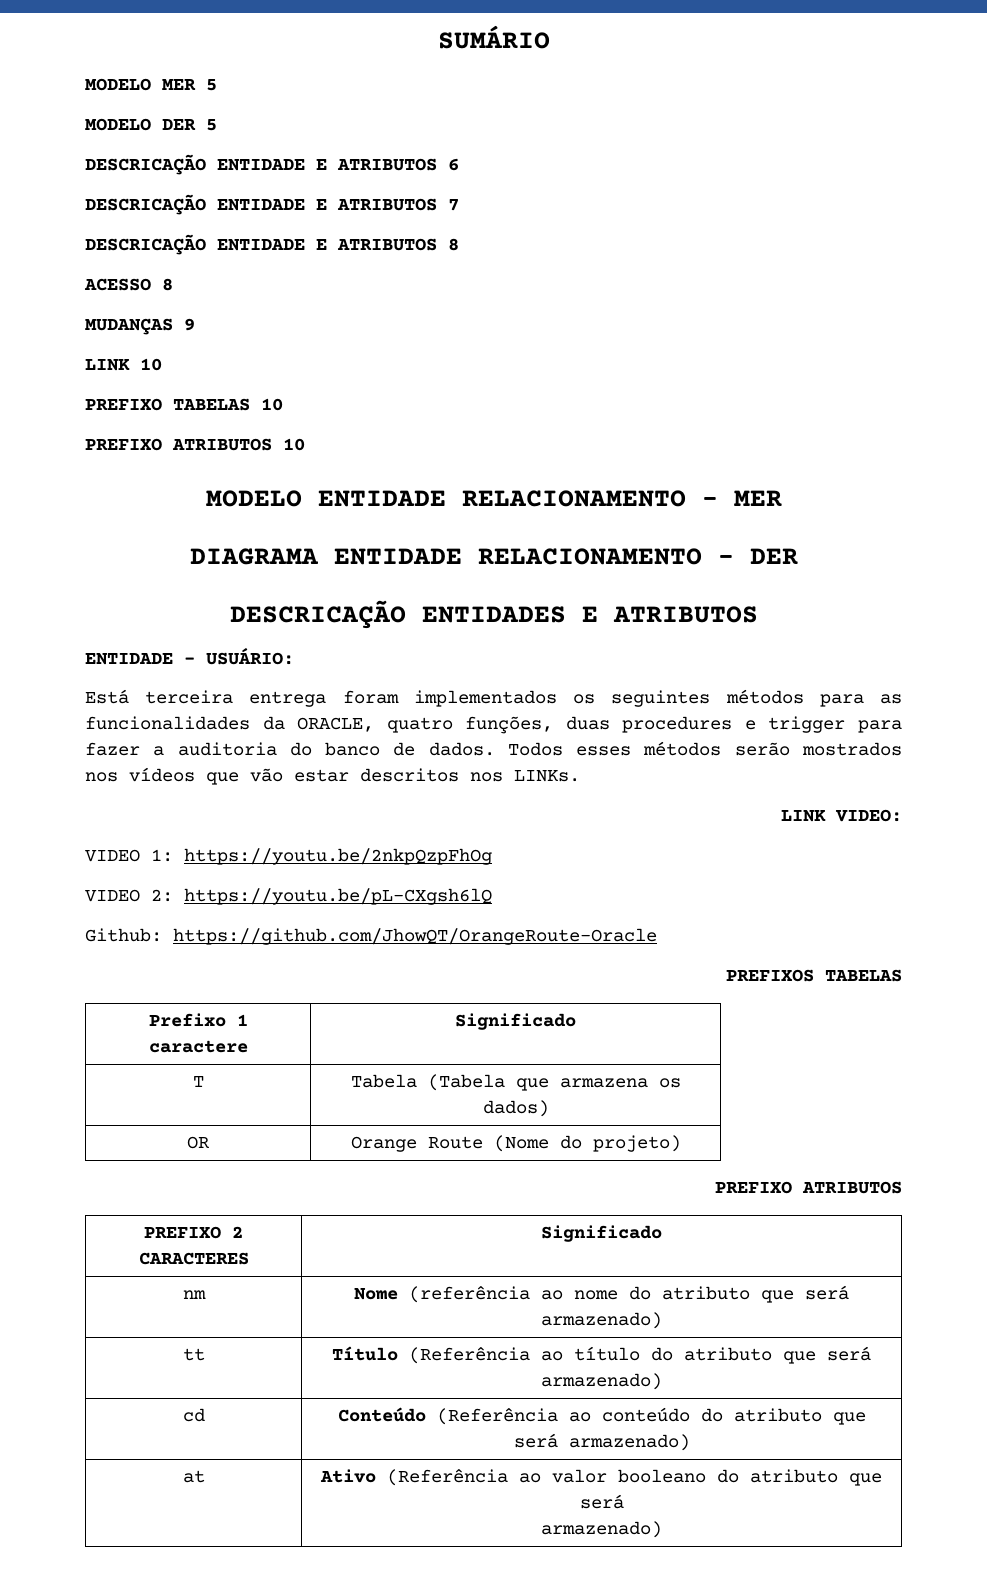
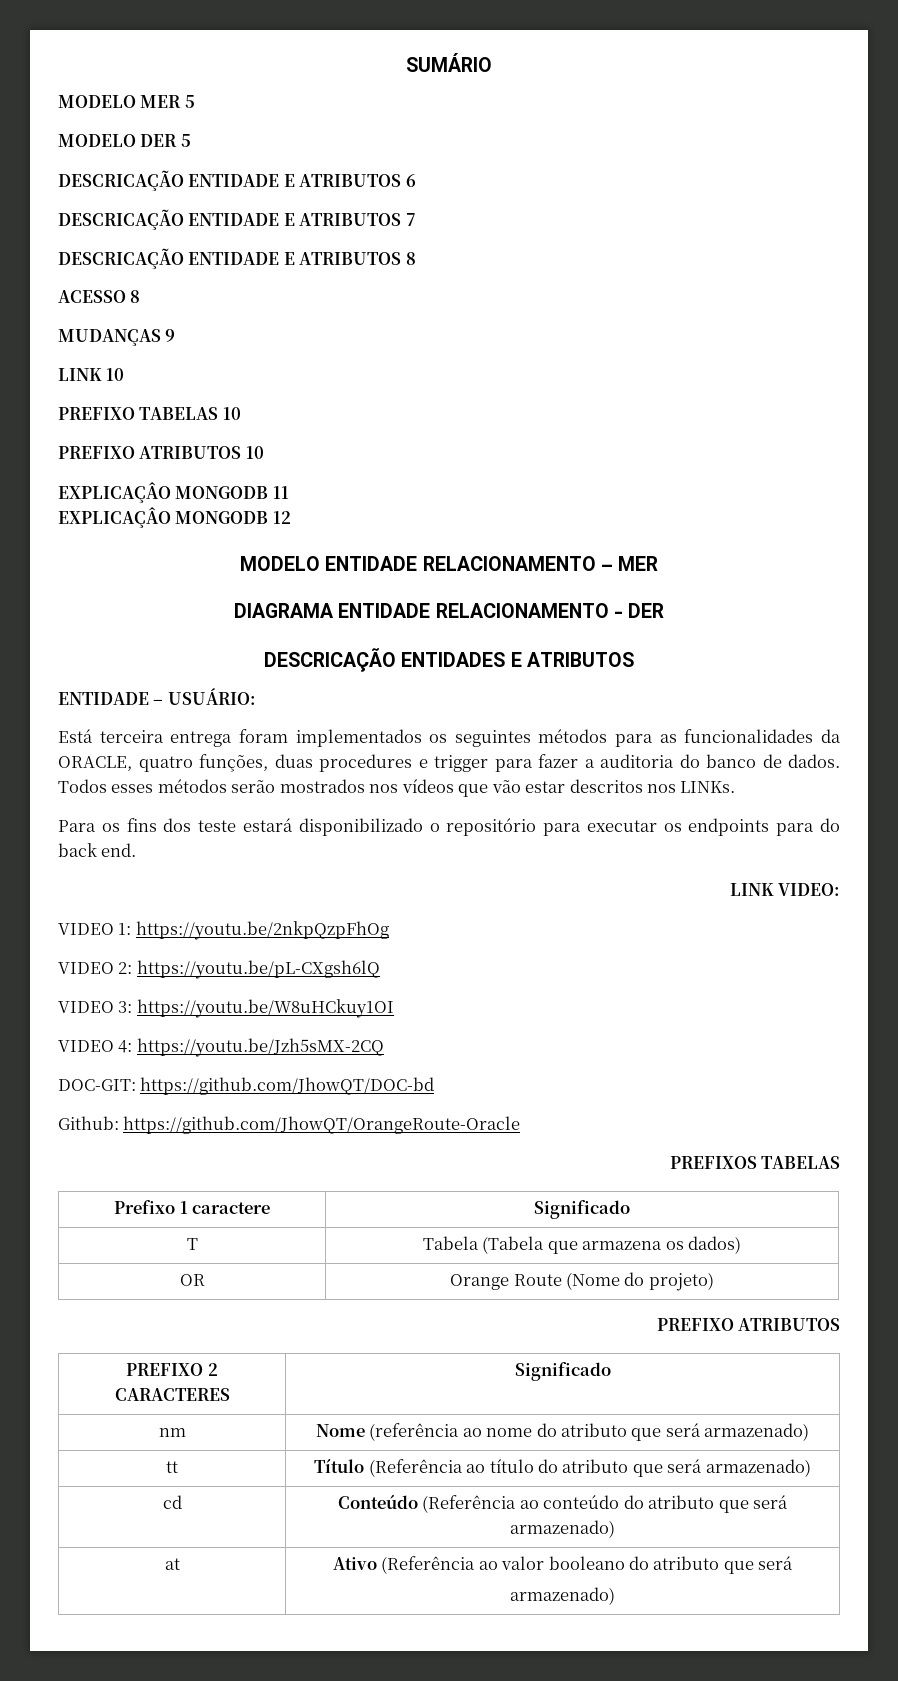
+ EXPLICAÇÂO MONGODB 11
+ EXPLICAÇÂO MONGODB 12
+ Para os fins dos teste estará disponibilizado o repositório para executar os endpoints para do back end.
+ VIDEO 3: https://youtu.be/W8uHCkuy1OI
+ VIDEO 4: https://youtu.be/Jzh5sMX-2CQ
+ DOC-GIT: https://github.com/JhowQT/DOC-bd

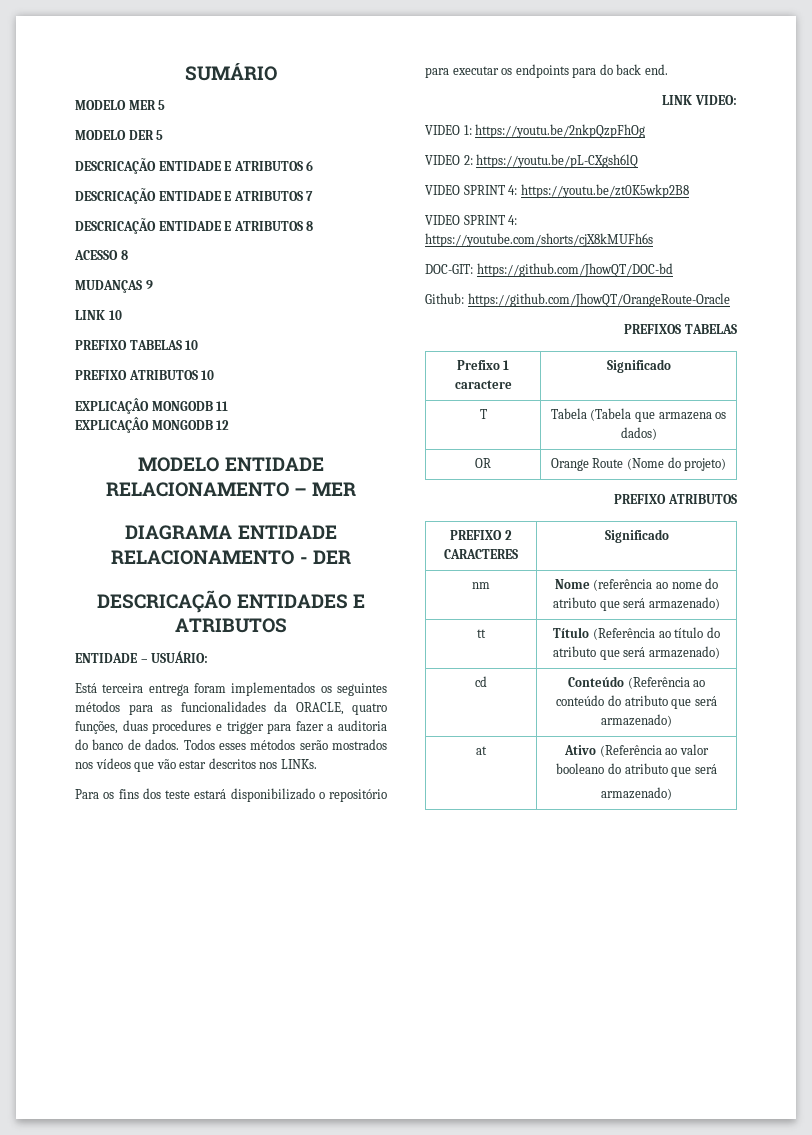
- VIDEO 3: https://youtu.be/W8uHCkuy1OI
- VIDEO 4: https://youtu.be/Jzh5sMX-2CQ
+ VIDEO SPRINT 4: https://youtu.be/zt0K5wkp2B8
+ VIDEO SPRINT 4: https://youtube.com/shorts/cjX8kMUFh6s

